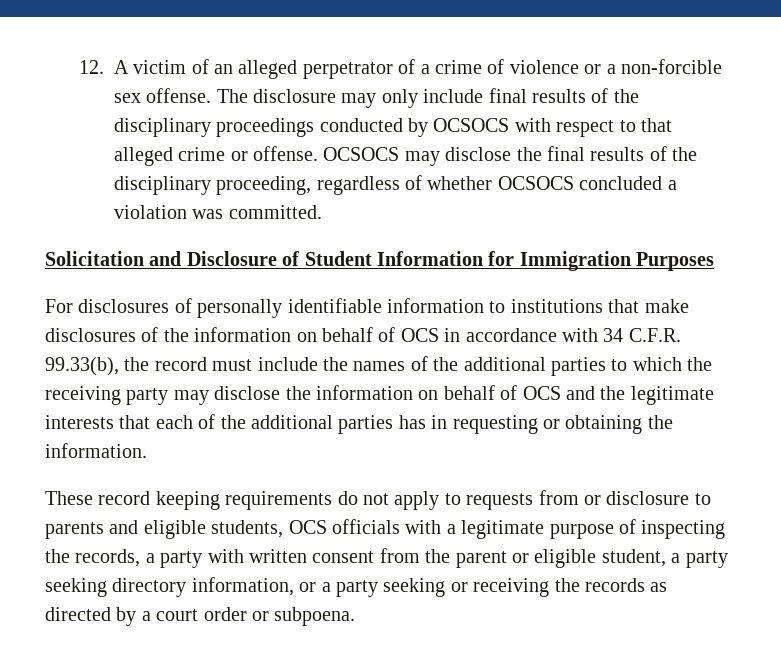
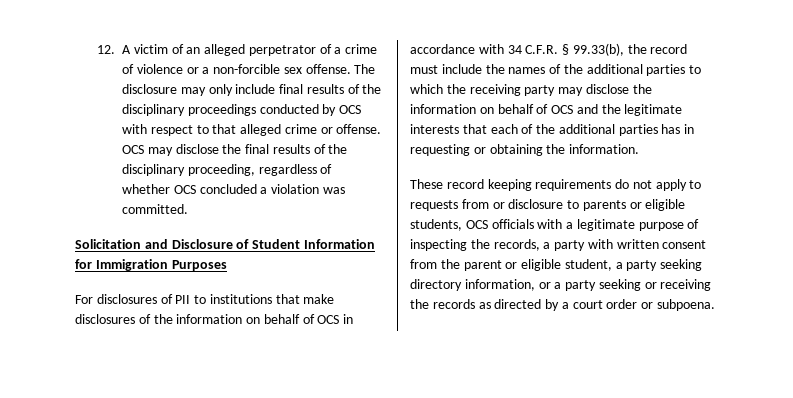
- The disclosure may only include final results of the disciplinary proceedings conducted by OCSOCS with respect to that alleged crime or offense.
+ The disclosure may only include final results of the disciplinary proceedings conducted by OCS with respect to that alleged crime or offense.
- OCSOCS may disclose the final results of the disciplinary proceeding, regardless of whether OCSOCS concluded a violation was committed.
+ OCS may disclose the final results of the disciplinary proceeding, regardless of whether OCS concluded a violation was committed.
- For disclosures of personally identifiable information to institutions that make disclosures of the information on behalf of OCS in accordance with 34 C.F.R. 99.33(b), the record must include the names of the additional parties to which the receiving party may disclose the information on behalf of OCS and the legitimate interests that each of the additional parties has in requesting or obtaining the information.
+ For disclosures of PII to institutions that make disclosures of the information on behalf of OCS in accordance with 34 C.F.R. § 99.33(b), the record must include the names of the additional parties to which the receiving party may disclose the information on behalf of OCS and the legitimate interests that each of the additional parties has in requesting or obtaining the information.
- These record keeping requirements do not apply to requests from or disclosure to parents and eligible students, OCS officials with a legitimate purpose of inspecting the records, a party with written consent from the parent or eligible student, a party seeking directory information, or a party seeking or receiving the records as directed by a court order or subpoena.
+ These record keeping requirements do not apply to requests from or disclosure to parents or eligible students, OCS officials with a legitimate purpose of inspecting the records, a party with written consent from the parent or eligible student, a party seeking directory information, or a party seeking or receiving the records as directed by a court order or subpoena.

